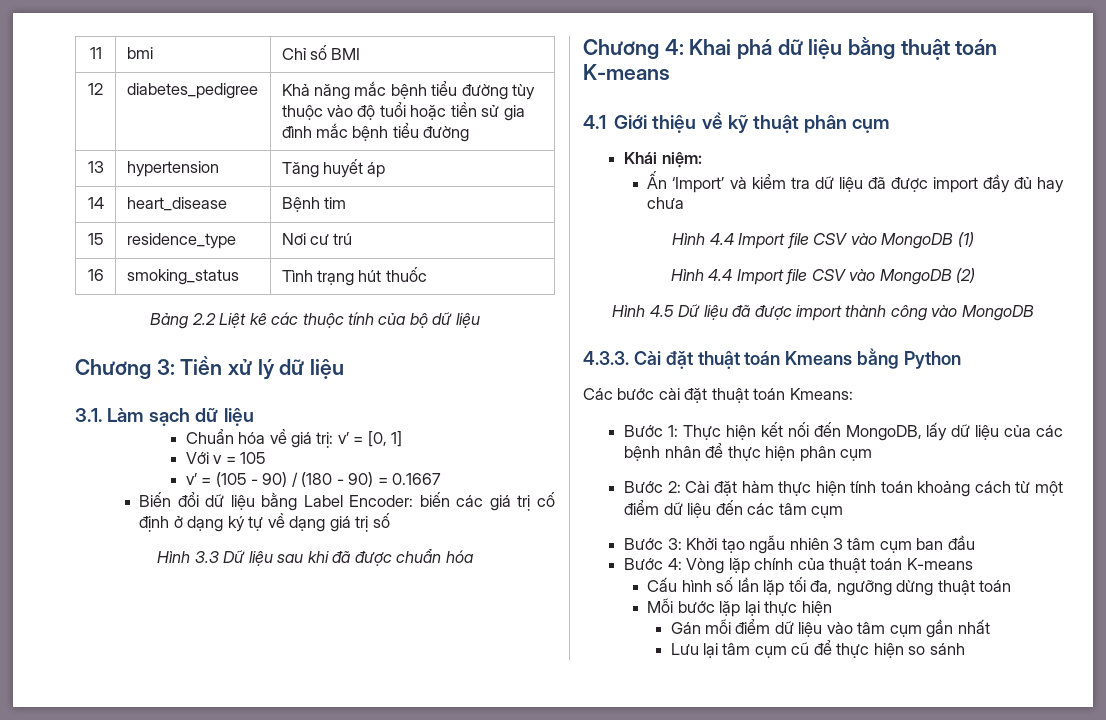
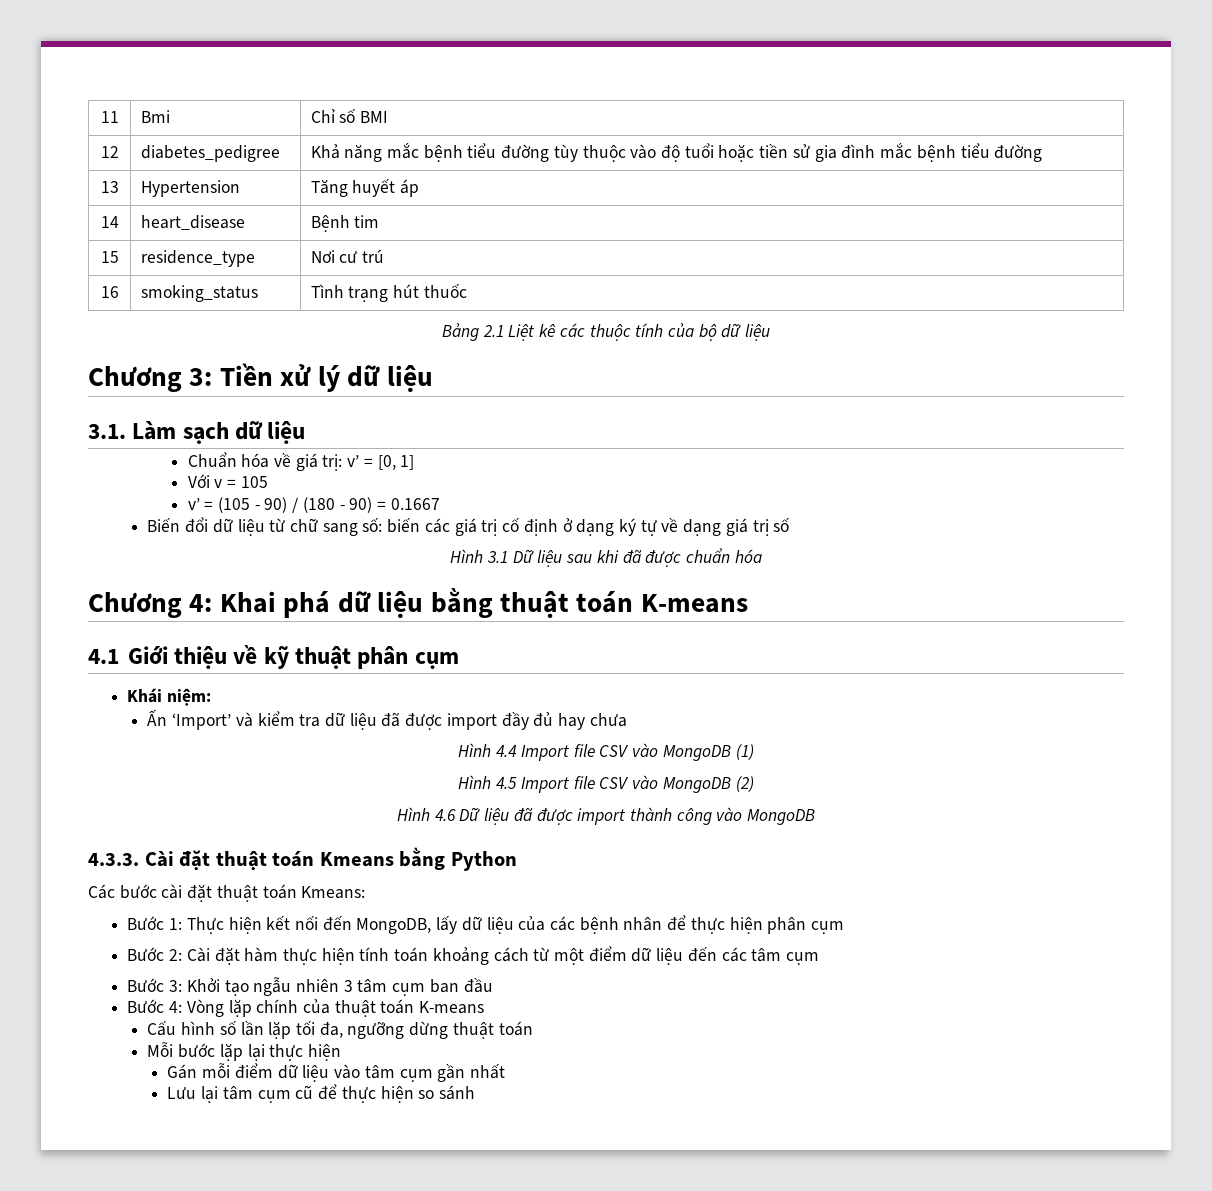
- 11 | bmi | Chỉ số BMI
+ 11 | Bmi | Chỉ số BMI
- 13 | hypertension | Tăng huyết áp
+ 13 | Hypertension | Tăng huyết áp
- Bảng 2.2 Liệt kê các thuộc tính của bộ dữ liệu
+ Bảng 2.1 Liệt kê các thuộc tính của bộ dữ liệu
- Biến đổi dữ liệu bằng Label Encoder: biến các giá trị cố định ở dạng ký tự về dạng giá trị số
+ Biến đổi dữ liệu từ chữ sang số: biến các giá trị cố định ở dạng ký tự về dạng giá trị số
- Hình 3.3 Dữ liệu sau khi đã được chuẩn hóa
+ Hình 3.1 Dữ liệu sau khi đã được chuẩn hóa
- Hình 4.4 Import file CSV vào MongoDB (2)
+ Hình 4.5 Import file CSV vào MongoDB (2)
- Hình 4.5 Dữ liệu đã được import thành công vào MongoDB
+ Hình 4.6 Dữ liệu đã được import thành công vào MongoDB

